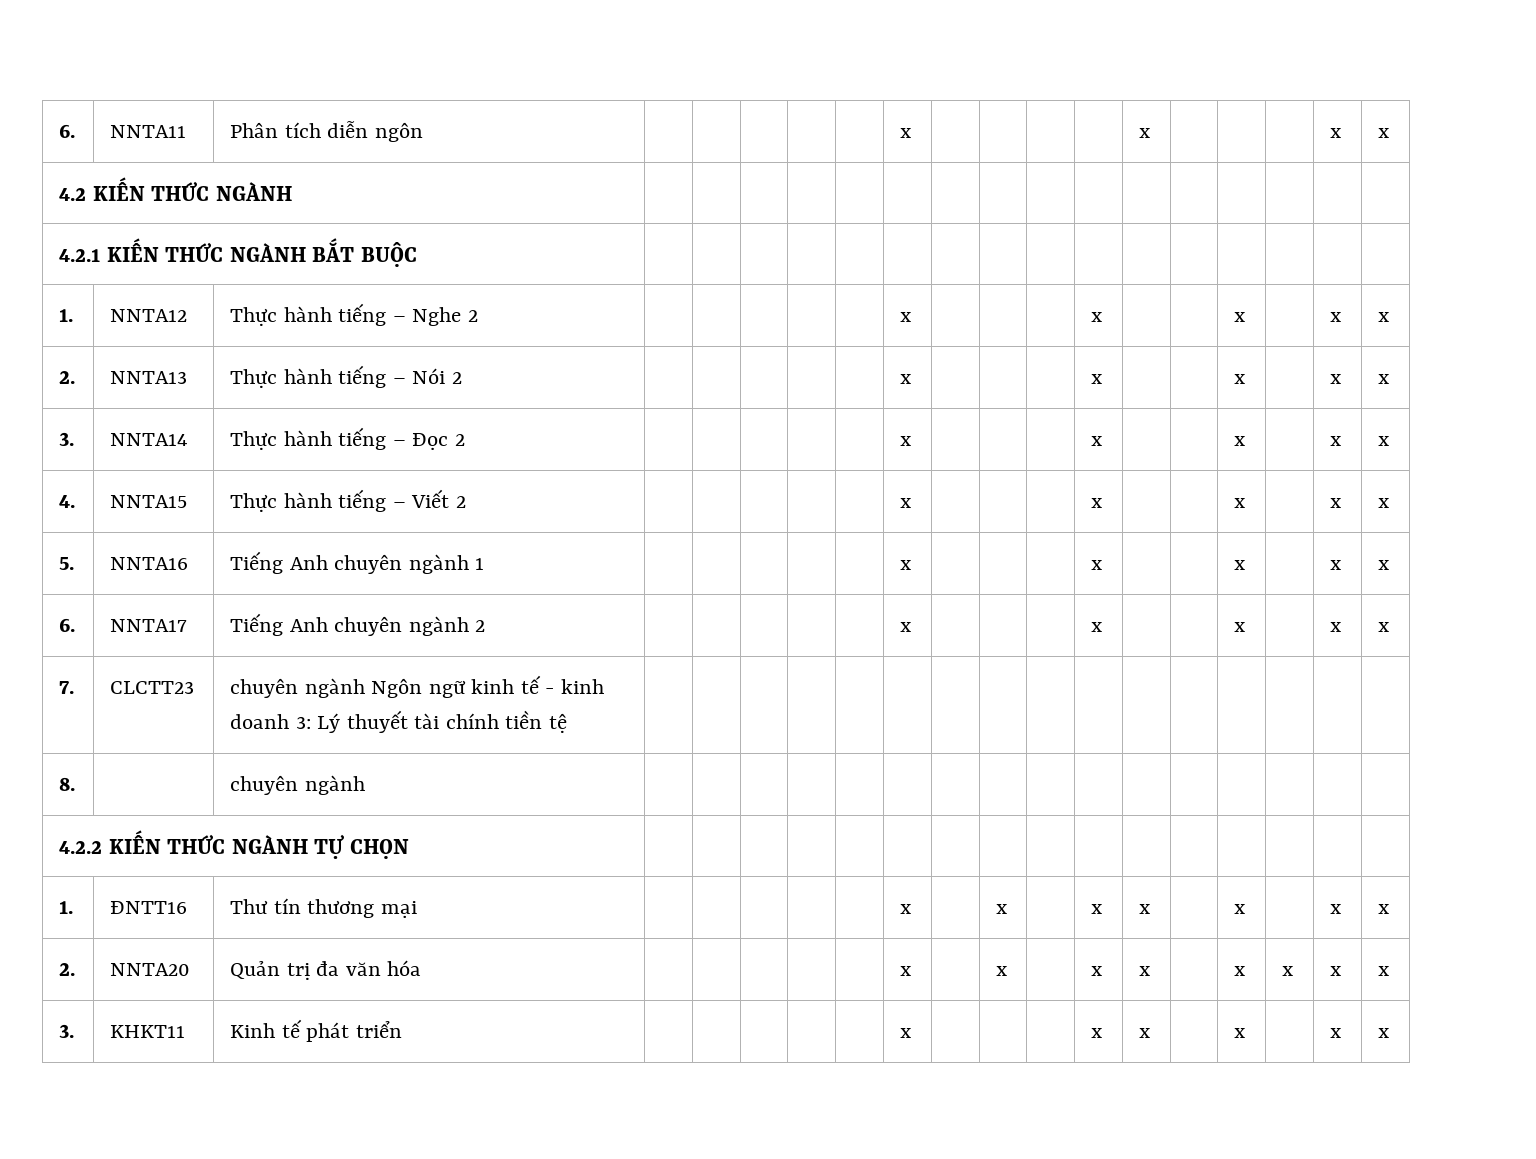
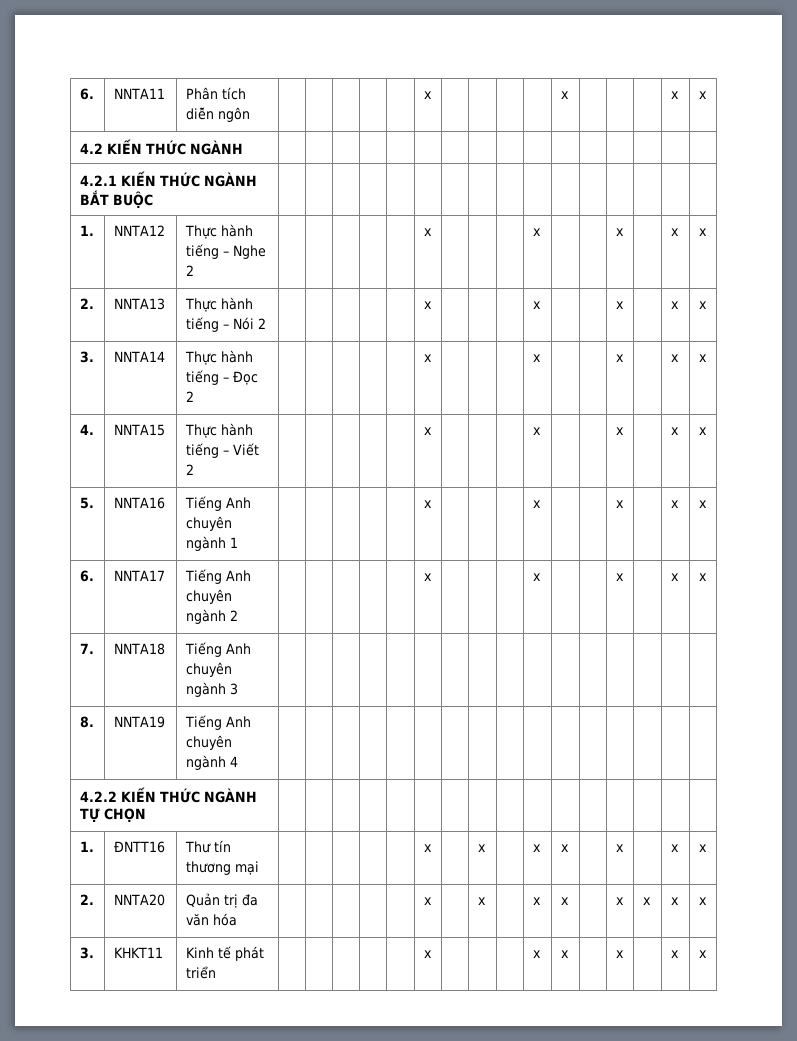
- 7. | CLCTT23 | chuyên ngành Ngôn ngữ kinh tế - kinh doanh 3: Lý thuyết tài chính tiền tệ | | | | | | | | | | | | | | | |
- 8. | | chuyên ngành | | | | | | | | | | | | | | | |
+ 7. | NNTA18 | Tiếng Anh chuyên ngành 3 | | | | | | | | | | | | | | | |
+ 8. | NNTA19 | Tiếng Anh chuyên ngành 4 | | | | | | | | | | | | | | | |

